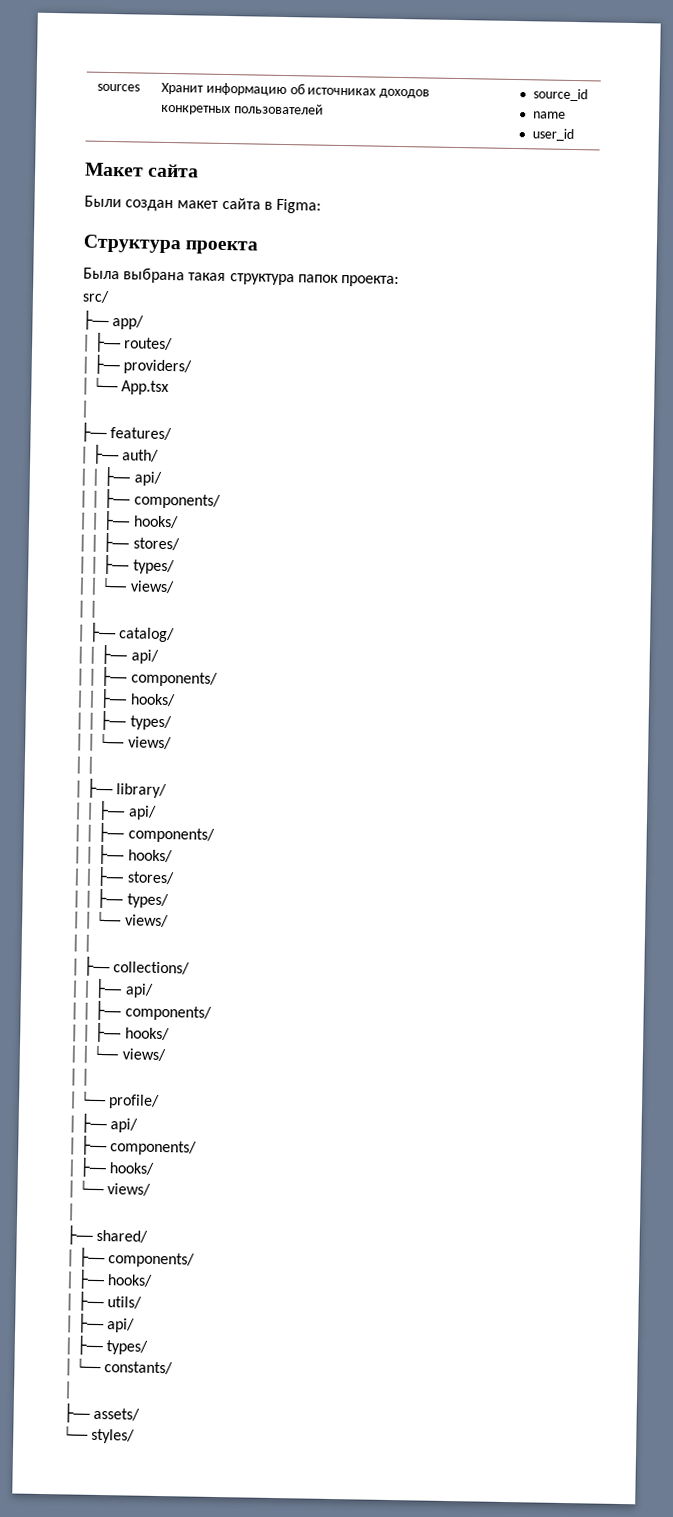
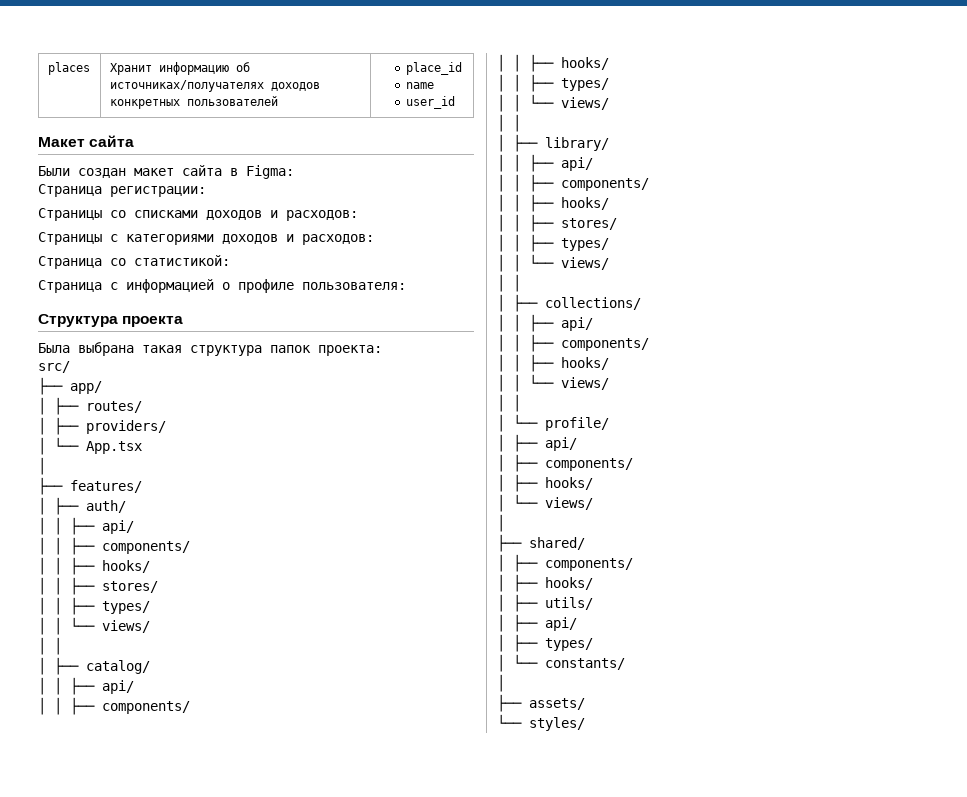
- sources | Хранит информацию об источниках доходов конкретных пользователей | source_id
+ places | Хранит информацию об источниках/получателях доходов конкретных пользователей | place_id
+ Страница регистрации:
+ Страницы со списками доходов и расходов:
+ Страницы с категориями доходов и расходов:
+ Страница со статистикой:
+ Страница с информацией о профиле пользователя:

